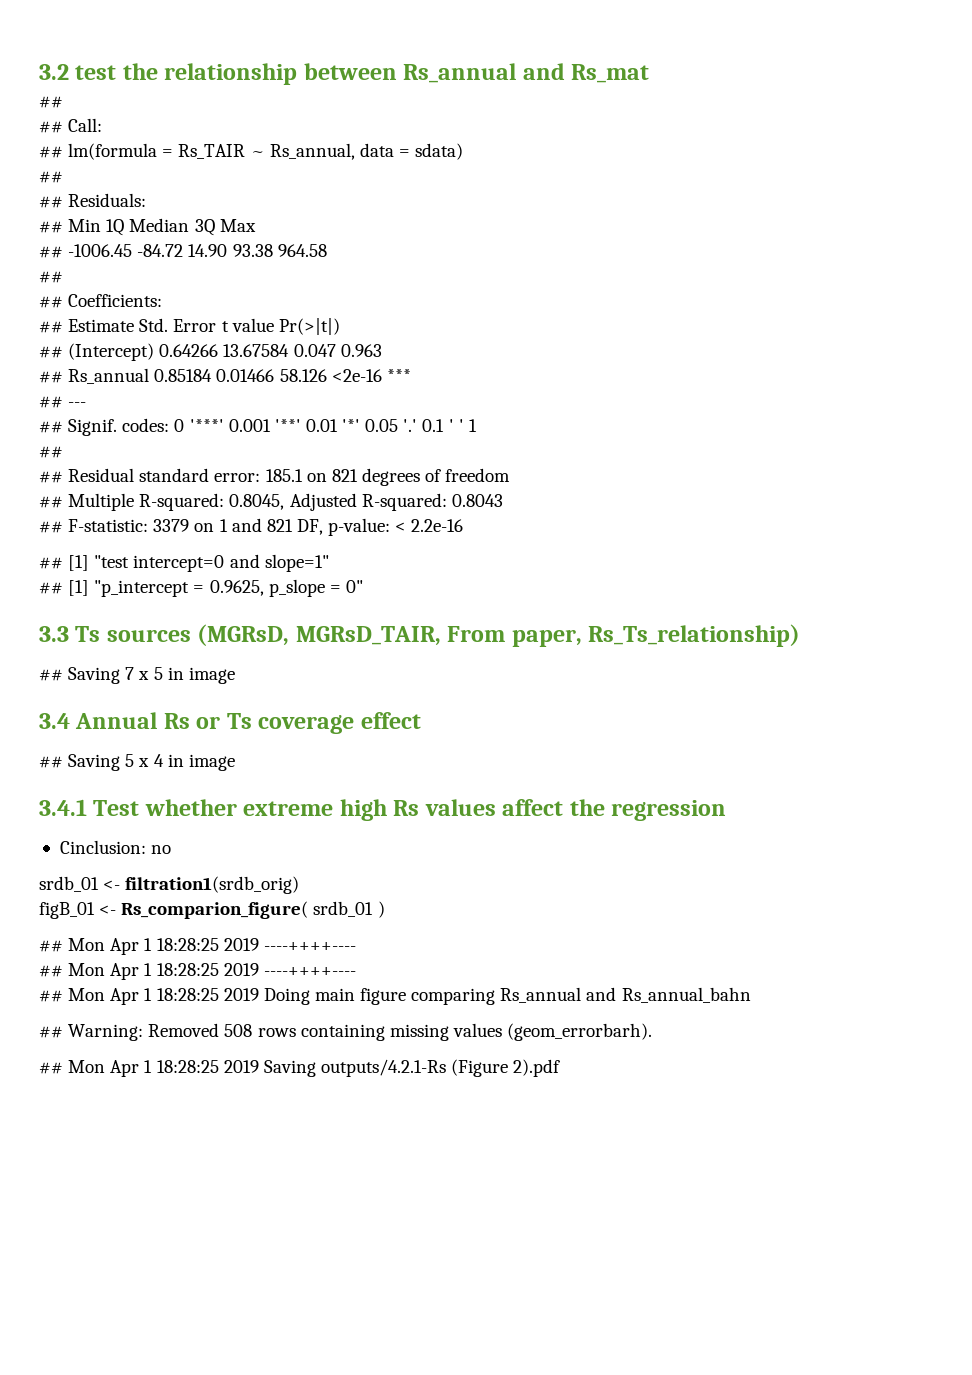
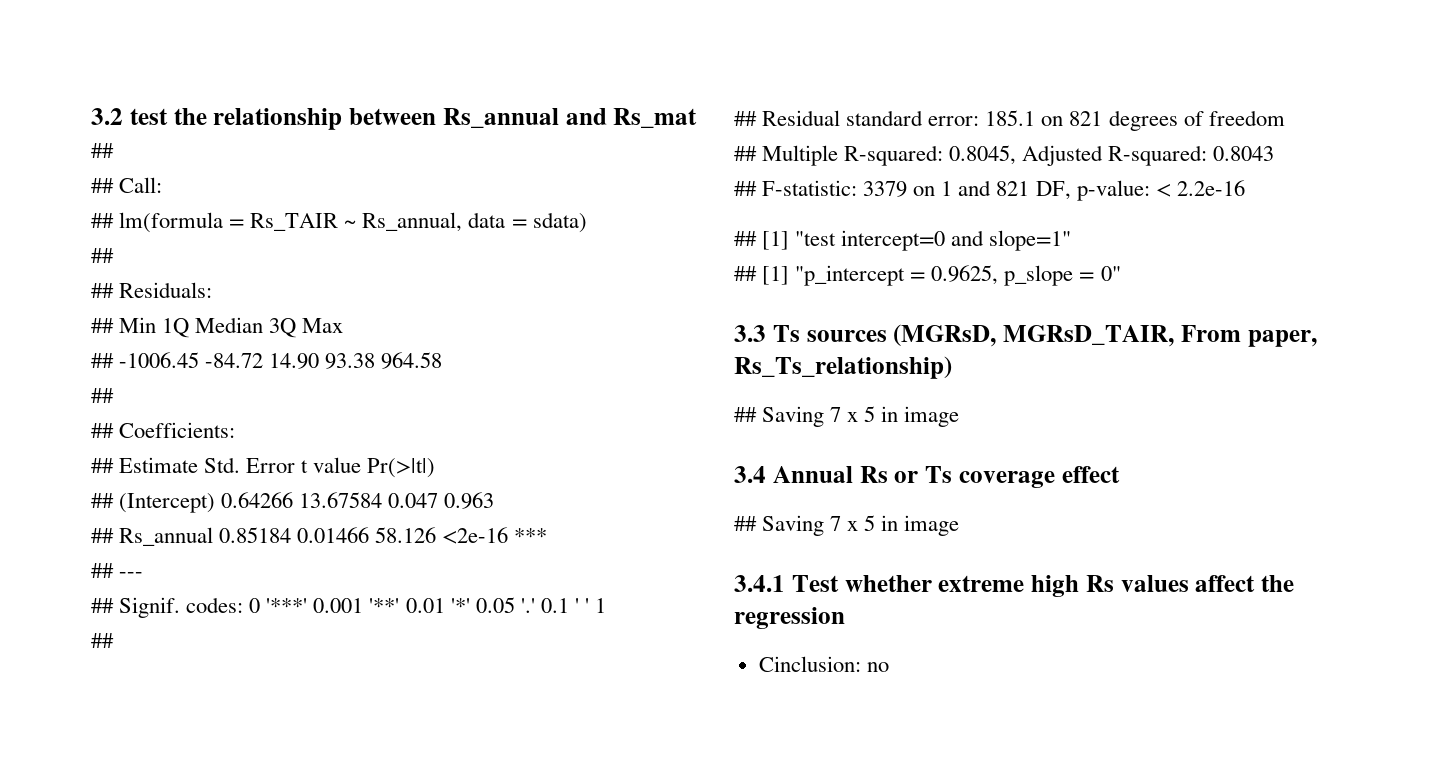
  3.4 Annual Rs or Ts coverage effect
- ## Saving 5 x 4 in image
+ ## Saving 7 x 5 in image
- srdb_01 <- filtration1(srdb_orig)
- figB_01 <- Rs_comparion_figure( srdb_01 )
- ## Mon Apr 1 18:28:25 2019 ----++++----
- ## Mon Apr 1 18:28:25 2019 ----++++----
- ## Mon Apr 1 18:28:25 2019 Doing main figure comparing Rs_annual and Rs_annual_bahn
- ## Warning: Removed 508 rows containing missing values (geom_errorbarh).
- ## Mon Apr 1 18:28:25 2019 Saving outputs/4.2.1-Rs (Figure 2).pdf

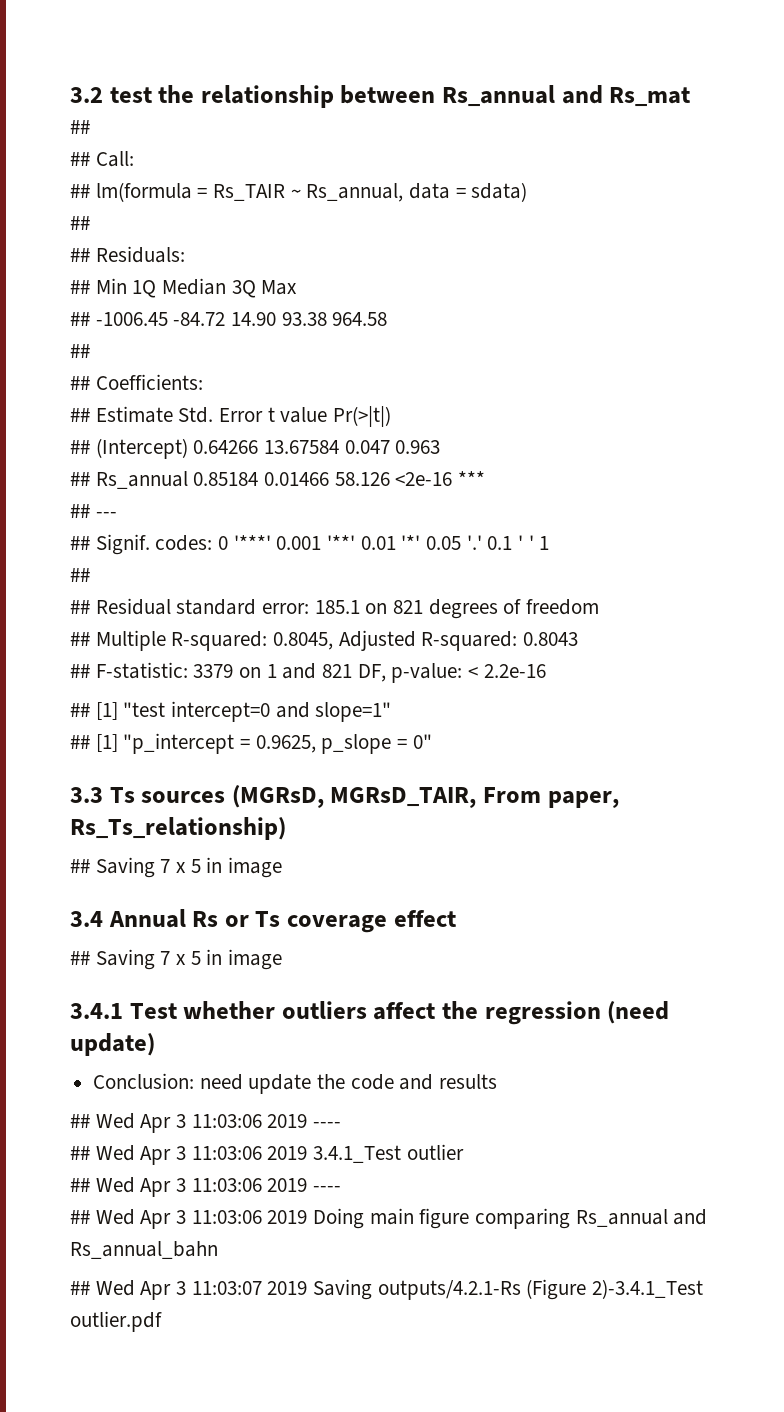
- 3.4.1 Test whether extreme high Rs values affect the regression
- Cinclusion: no
+ 3.4.1 Test whether outliers affect the regression (need update)
+ Conclusion: need update the code and results
+ ## Wed Apr 3 11:03:06 2019 ----
+ ## Wed Apr 3 11:03:06 2019 3.4.1_Test outlier
+ ## Wed Apr 3 11:03:06 2019 ----
+ ## Wed Apr 3 11:03:06 2019 Doing main figure comparing Rs_annual and Rs_annual_bahn
+ ## Wed Apr 3 11:03:07 2019 Saving outputs/4.2.1-Rs (Figure 2)-3.4.1_Test outlier.pdf

